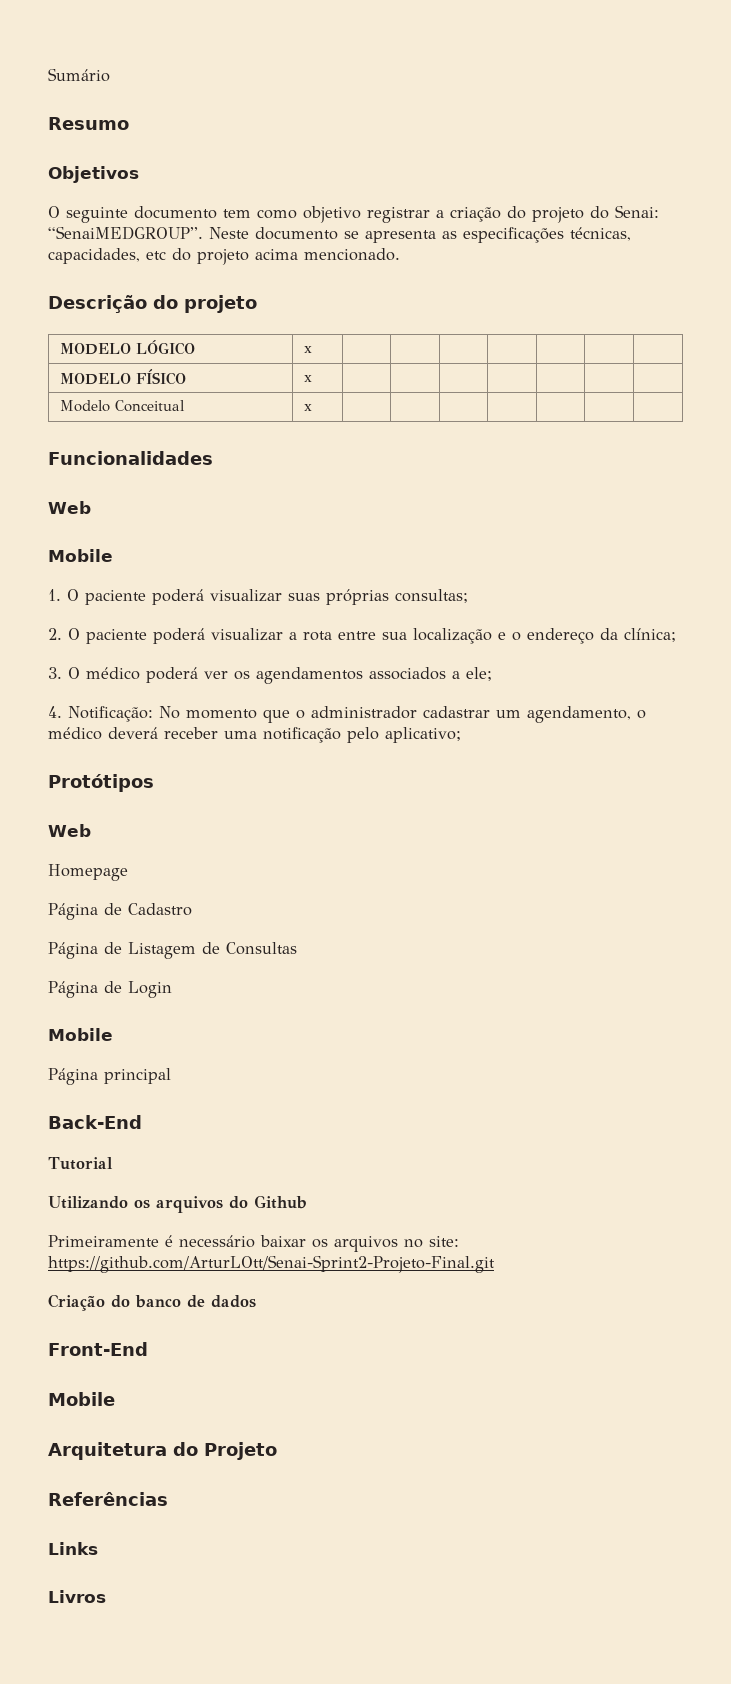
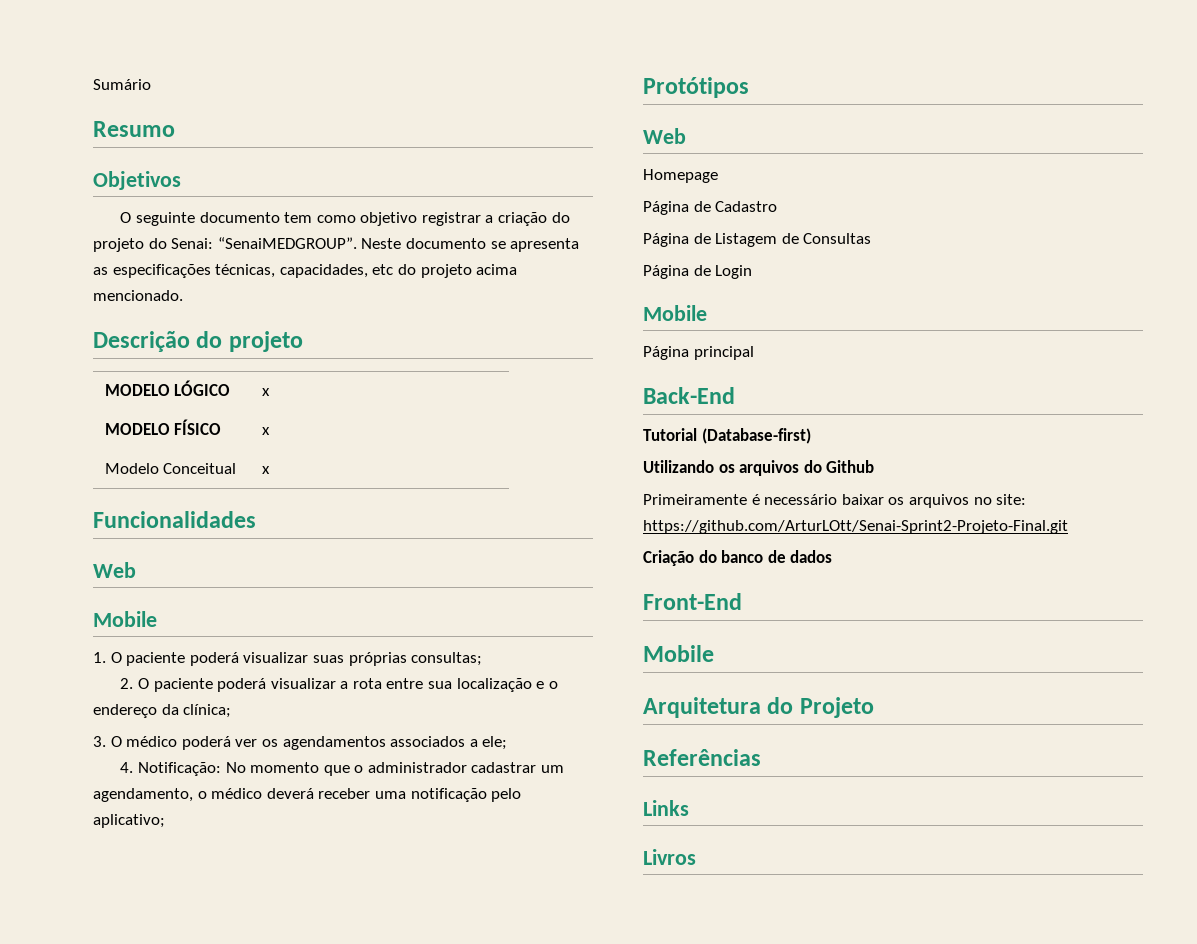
- Tutorial
+ Tutorial (Database-first)

